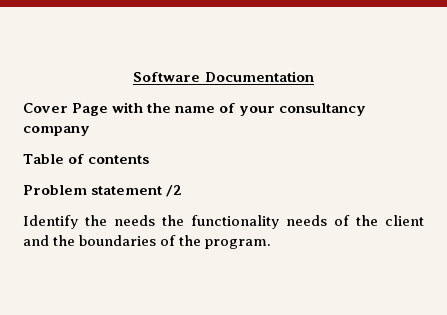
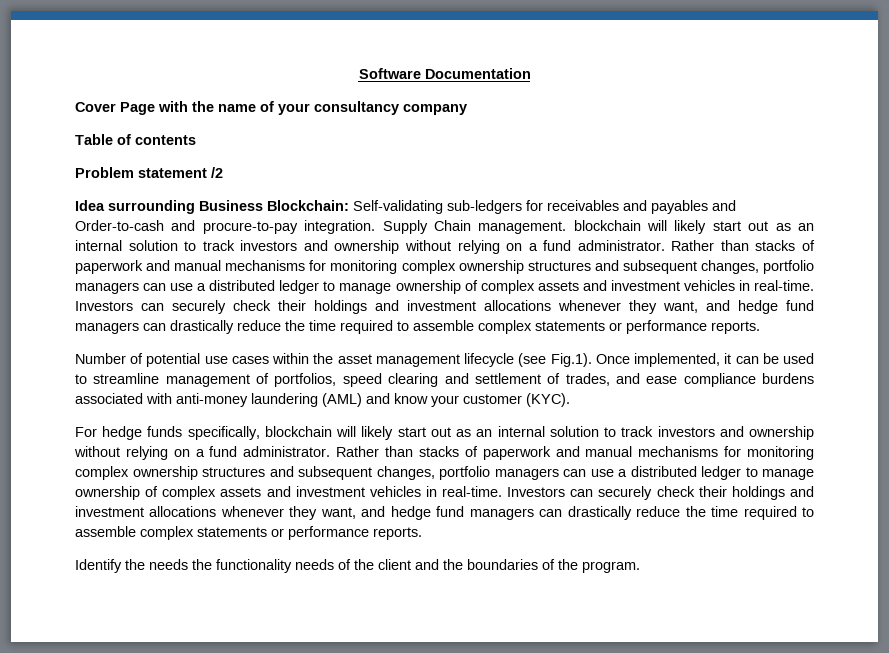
+ Idea surrounding Business Blockchain: Self-validating sub-ledgers for receivables and payables and Order-to-cash and procure-to-pay integration. Supply Chain management. blockchain will likely start out as an internal solution to track investors and ownership without relying on a fund administrator. Rather than stacks of paperwork and manual mechanisms for monitoring complex ownership structures and subsequent changes, portfolio managers can use a distributed ledger to manage ownership of complex assets and investment vehicles in real-time. Investors can securely check their holdings and investment allocations whenever they want, and hedge fund managers can drastically reduce the time required to assemble complex statements or performance reports.
+ Number of potential use cases within the asset management lifecycle (see Fig.1). Once implemented, it can be used to streamline management of portfolios, speed clearing and settlement of trades, and ease compliance burdens associated with anti-money laundering (AML) and know your customer (KYC).
+ For hedge funds specifically, blockchain will likely start out as an internal solution to track investors and ownership without relying on a fund administrator. Rather than stacks of paperwork and manual mechanisms for monitoring complex ownership structures and subsequent changes, portfolio managers can use a distributed ledger to manage ownership of complex assets and investment vehicles in real-time. Investors can securely check their holdings and investment allocations whenever they want, and hedge fund managers can drastically reduce the time required to assemble complex statements or performance reports.

